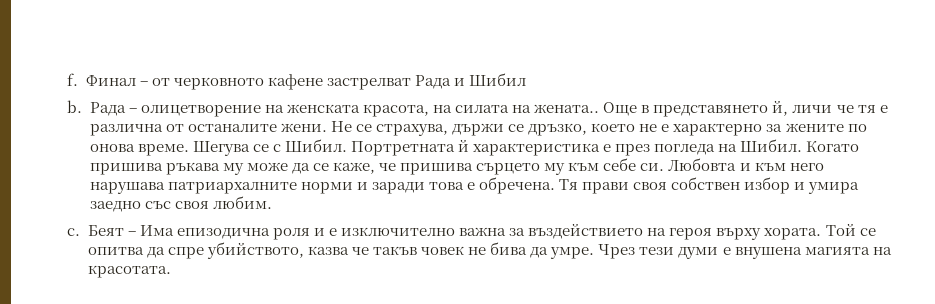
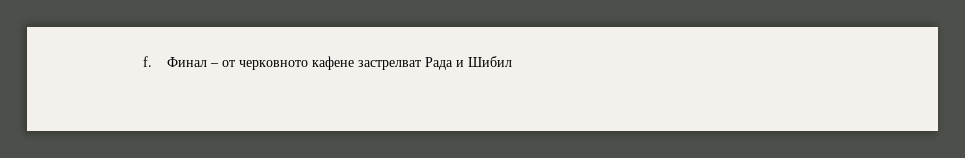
- b. Рада – олицетворение на женската красота, на силата на жената.. Още в представянето й, личи че тя е различна от останалите жени. Не се страхува, държи се дръзко, което не е характерно за жените по онова време. Шегува се с Шибил. Портретната й характеристика е през погледа на Шибил. Когато пришива ръкава му може да се каже, че пришива сърцето му към себе си. Любовта и към него нарушава патриархалните норми и заради това е обречена. Тя прави своя собствен избор и умира заедно със своя любим.
- c. Беят – Има епизодична роля и е изключително важна за въздействието на героя върху хората. Той се опитва да спре убийството, казва че такъв човек не бива да умре. Чрез тези думи е внушена магията на красотата.

